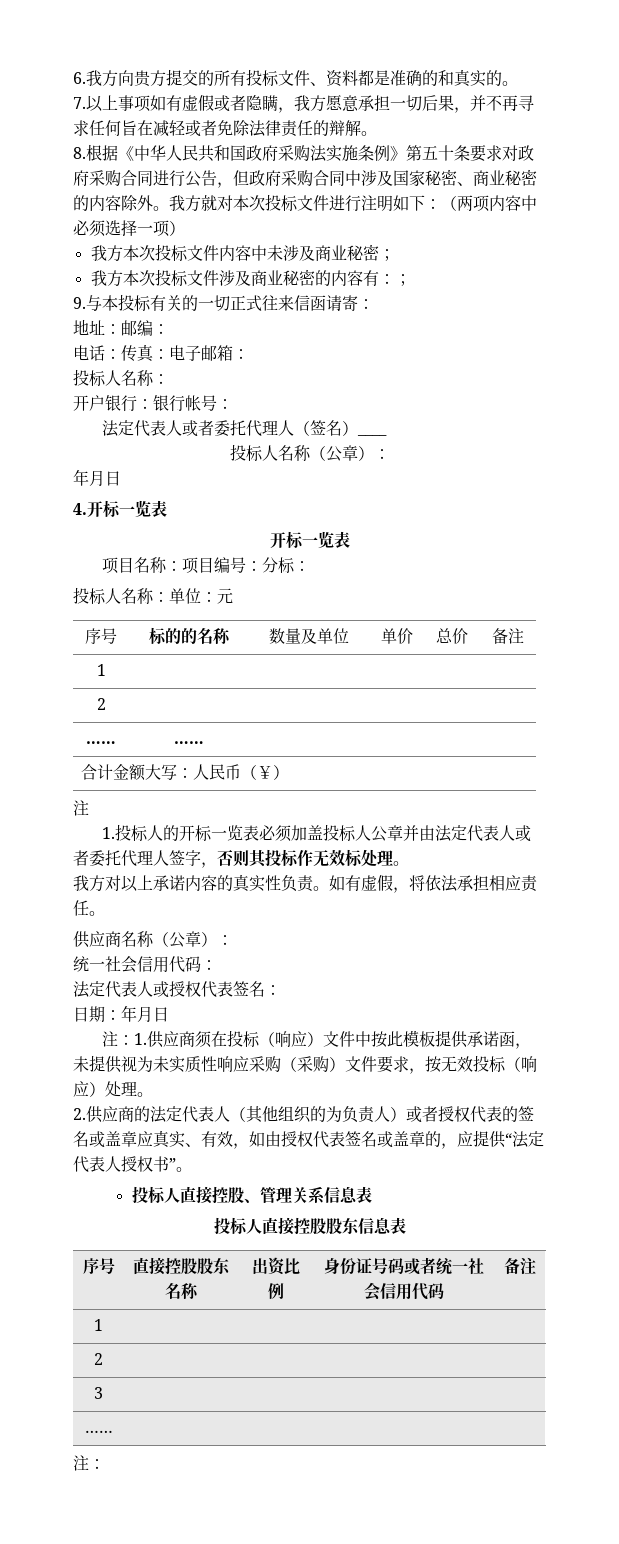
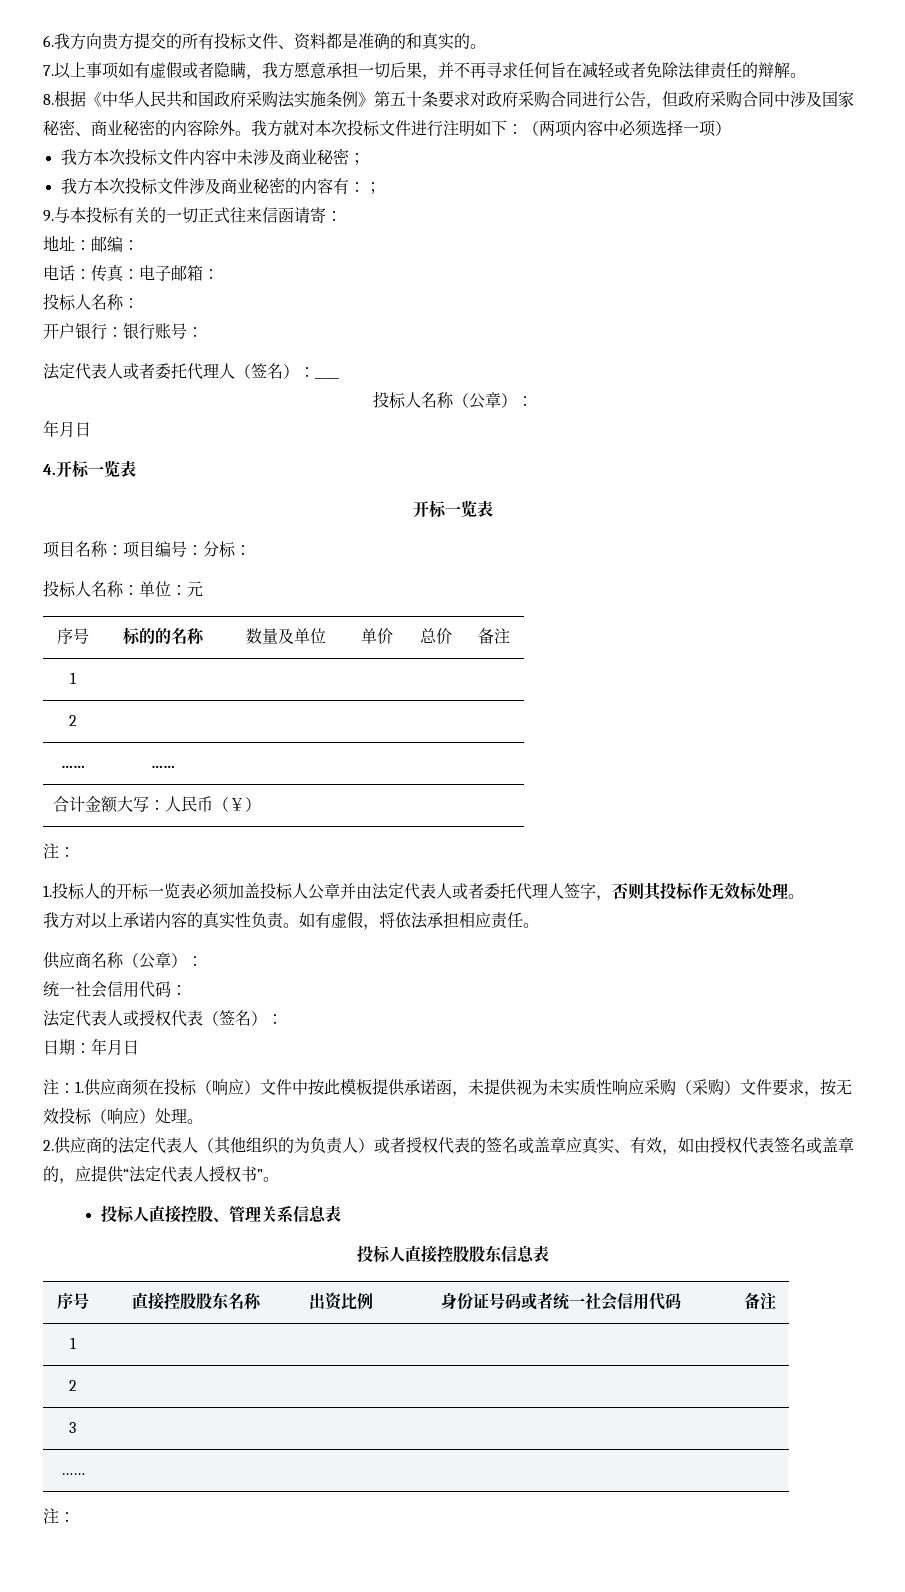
- 开户银行：银行帐号：
+ 开户银行：银行账号：
- 法定代表人或者委托代理人（签名）____
+ 法定代表人或者委托代理人（签名）：____
  合计金额大写：人民币（￥）
- 注
+ 注：
- 法定代表人或授权代表签名：
+ 法定代表人或授权代表（签名）：

